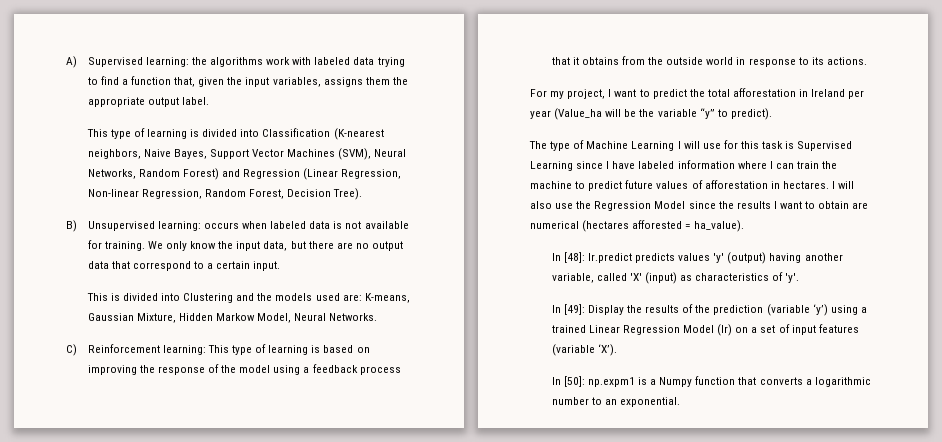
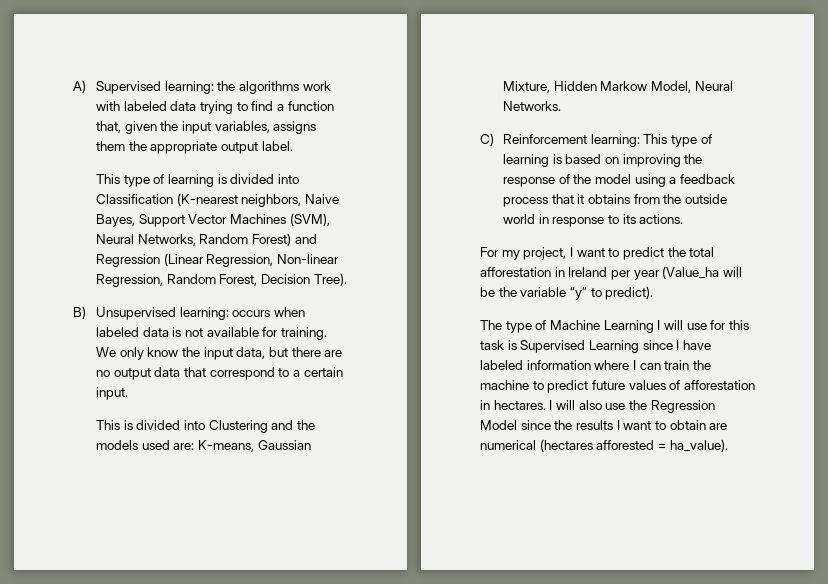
- In [48]: lr.predict predicts values 'y' (output) having another variable, called 'X' (input) as characteristics of 'y'.
- In [49]: Display the results of the prediction (variable ‘y’) using a trained Linear Regression Model (lr) on a set of input features (variable ‘X’).
- In [50]: np.expm1 is a Numpy function that converts a logarithmic number to an exponential.

